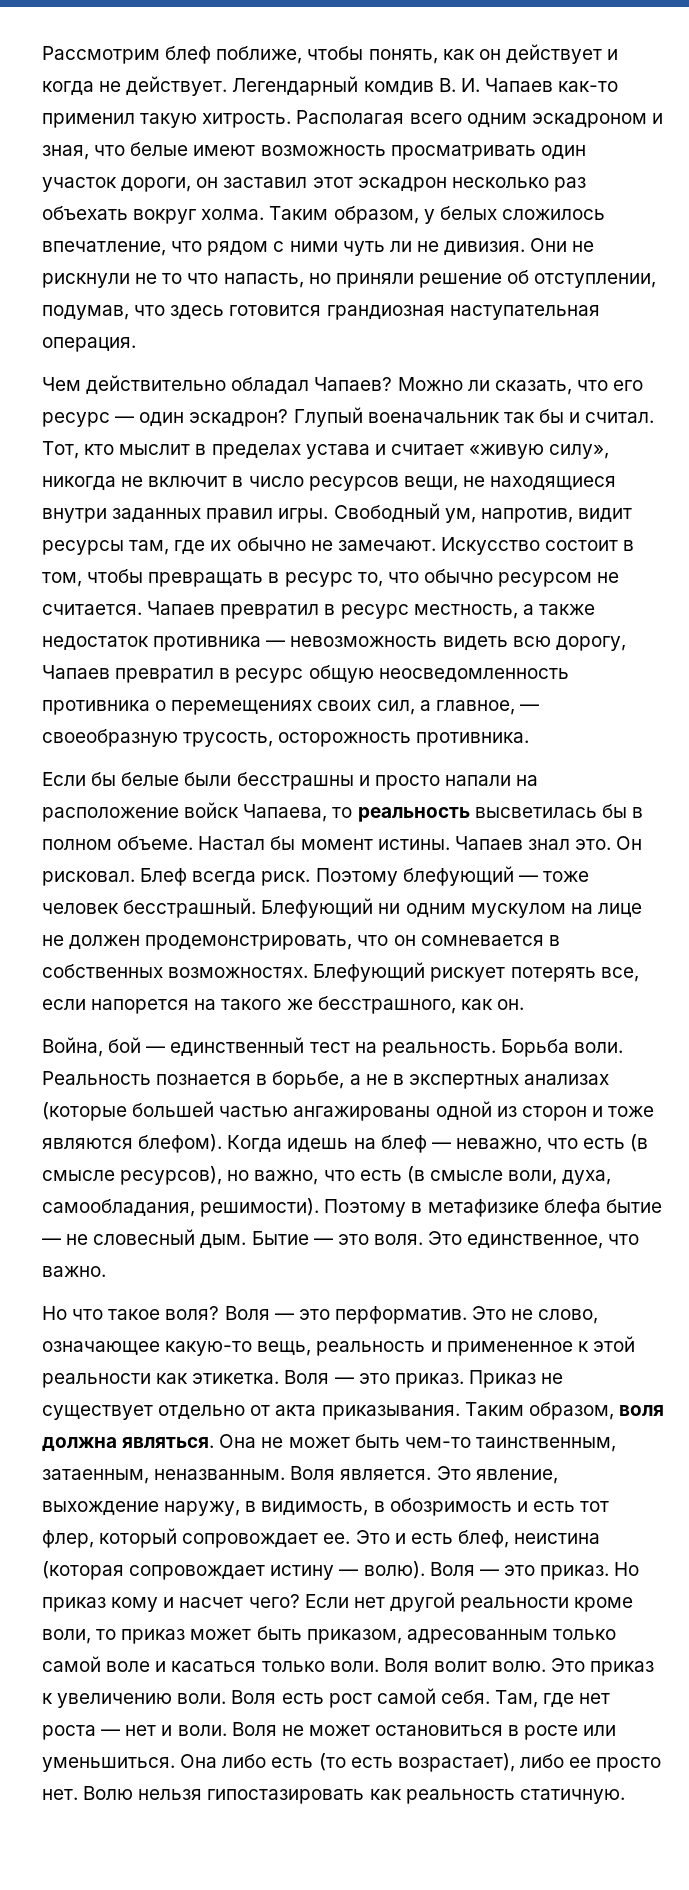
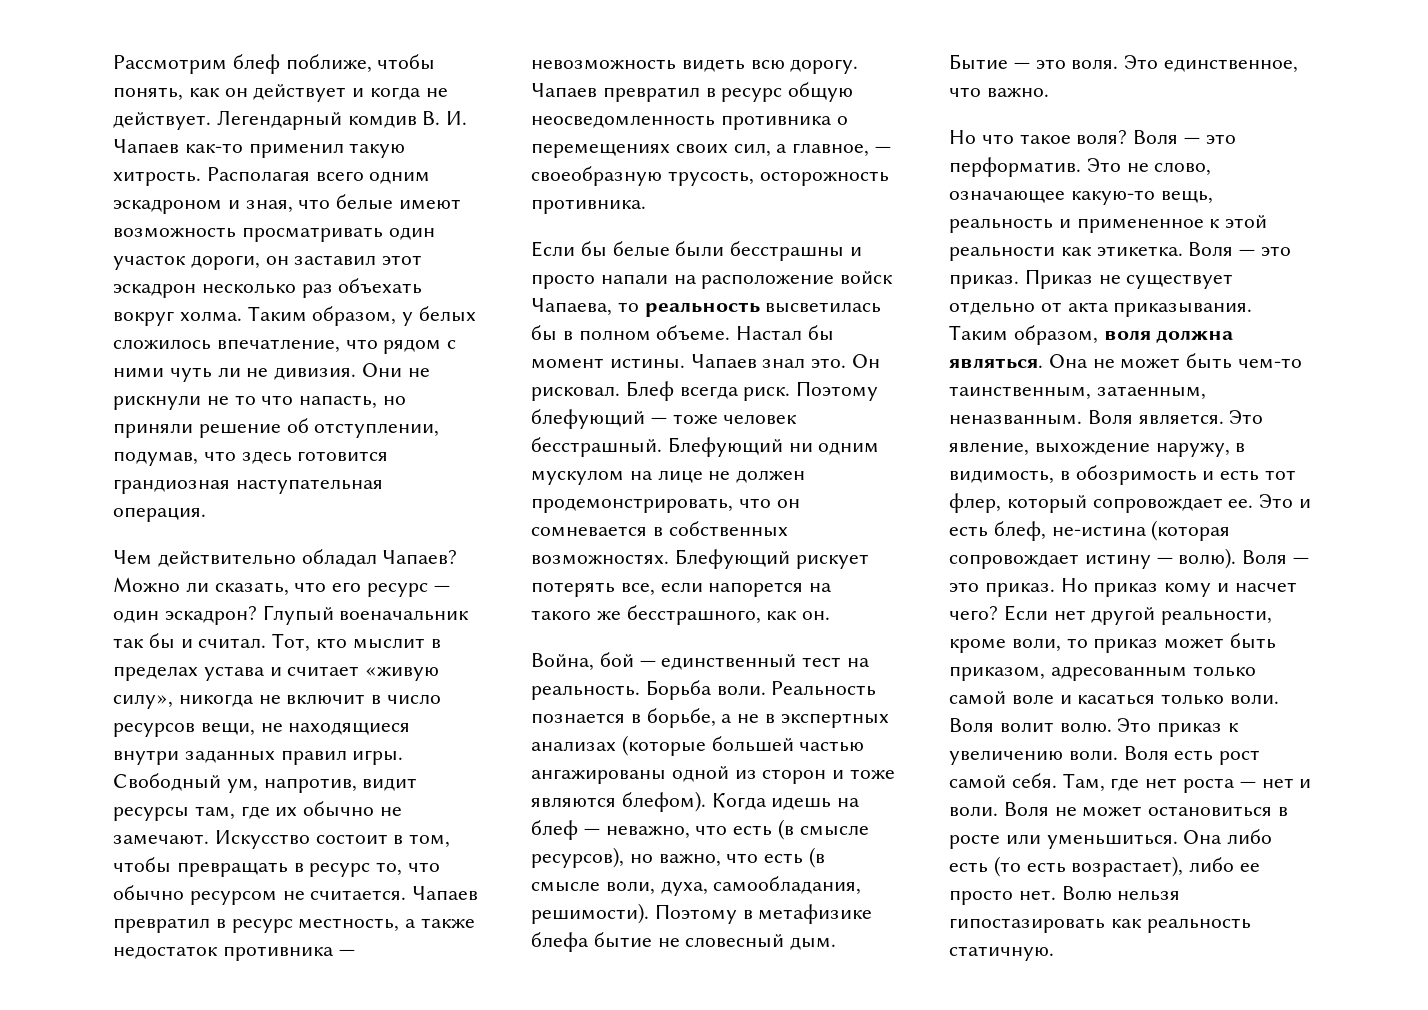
- Чапаев превратил в ресурс местность, а также недостаток противника — невозможность видеть всю дорогу, Чапаев превратил в ресурс общую неосведомленность противника о перемещениях своих сил, а главное, — своеобразную трусость, осторожность противника.
+ Чапаев превратил в ресурс местность, а также недостаток противника — невозможность видеть всю дорогу. Чапаев превратил в ресурс общую неосведомленность противника о перемещениях своих сил, а главное, — своеобразную трусость, осторожность противника.
- Поэтому в метафизике блефа бытие — не словесный дым.
+ Поэтому в метафизике блефа бытие не словесный дым.
- Это и есть блеф, неистина (которая сопровождает истину — волю).
+ Это и есть блеф, не-истина (которая сопровождает истину — волю).
- Если нет другой реальности кроме воли, то приказ может быть приказом, адресованным только самой воле и касаться только воли.
+ Если нет другой реальности, кроме воли, то приказ может быть приказом, адресованным только самой воле и касаться только воли.

